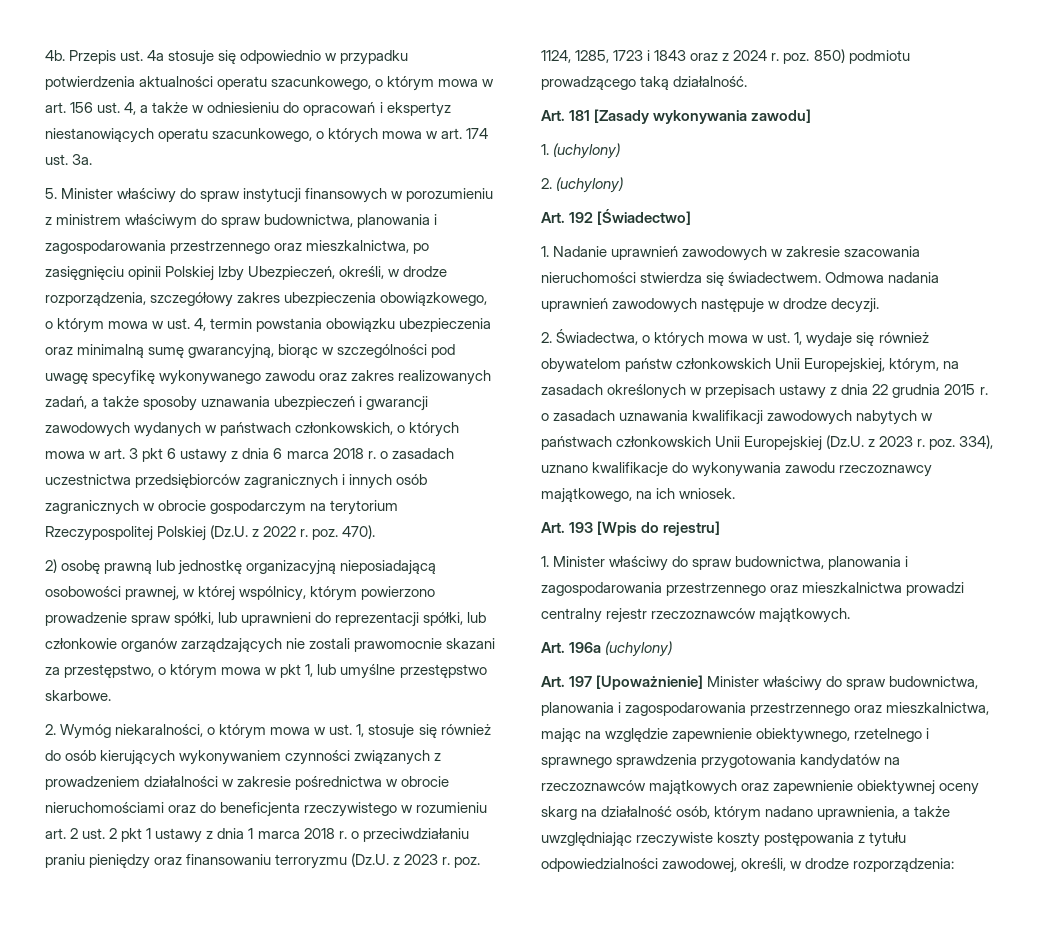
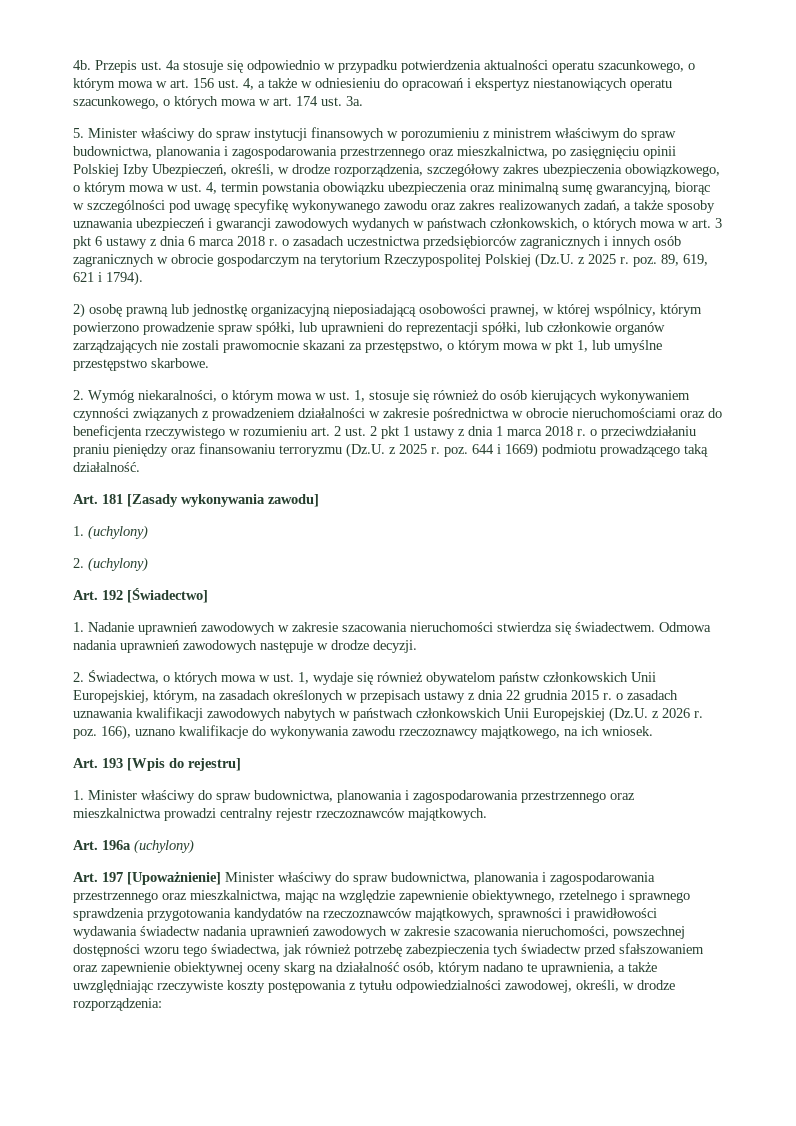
- 5. Minister właściwy do spraw instytucji finansowych w porozumieniu z ministrem właściwym do spraw budownictwa, planowania i zagospodarowania przestrzennego oraz mieszkalnictwa, po zasięgnięciu opinii Polskiej Izby Ubezpieczeń, określi, w drodze rozporządzenia, szczegółowy zakres ubezpieczenia obowiązkowego, o którym mowa w ust. 4, termin powstania obowiązku ubezpieczenia oraz minimalną sumę gwarancyjną, biorąc w szczególności pod uwagę specyfikę wykonywanego zawodu oraz zakres realizowanych zadań, a także sposoby uznawania ubezpieczeń i gwarancji zawodowych wydanych w państwach członkowskich, o których mowa w art. 3 pkt 6 ustawy z dnia 6 marca 2018 r. o zasadach uczestnictwa przedsiębiorców zagranicznych i innych osób zagranicznych w obrocie gospodarczym na terytorium Rzeczypospolitej Polskiej (Dz.U. z 2022 r. poz. 470).
+ 5. Minister właściwy do spraw instytucji finansowych w porozumieniu z ministrem właściwym do spraw budownictwa, planowania i zagospodarowania przestrzennego oraz mieszkalnictwa, po zasięgnięciu opinii Polskiej Izby Ubezpieczeń, określi, w drodze rozporządzenia, szczegółowy zakres ubezpieczenia obowiązkowego, o którym mowa w ust. 4, termin powstania obowiązku ubezpieczenia oraz minimalną sumę gwarancyjną, biorąc w szczególności pod uwagę specyfikę wykonywanego zawodu oraz zakres realizowanych zadań, a także sposoby uznawania ubezpieczeń i gwarancji zawodowych wydanych w państwach członkowskich, o których mowa w art. 3 pkt 6 ustawy z dnia 6 marca 2018 r. o zasadach uczestnictwa przedsiębiorców zagranicznych i innych osób zagranicznych w obrocie gospodarczym na terytorium Rzeczypospolitej Polskiej (Dz.U. z 2025 r. poz. 89, 619, 621 i 1794).
- 2. Wymóg niekaralności, o którym mowa w ust. 1, stosuje się również do osób kierujących wykonywaniem czynności związanych z prowadzeniem działalności w zakresie pośrednictwa w obrocie nieruchomościami oraz do beneficjenta rzeczywistego w rozumieniu art. 2 ust. 2 pkt 1 ustawy z dnia 1 marca 2018 r. o przeciwdziałaniu praniu pieniędzy oraz finansowaniu terroryzmu (Dz.U. z 2023 r. poz. 1124, 1285, 1723 i 1843 oraz z 2024 r. poz. 850) podmiotu prowadzącego taką działalność.
+ 2. Wymóg niekaralności, o którym mowa w ust. 1, stosuje się również do osób kierujących wykonywaniem czynności związanych z prowadzeniem działalności w zakresie pośrednictwa w obrocie nieruchomościami oraz do beneficjenta rzeczywistego w rozumieniu art. 2 ust. 2 pkt 1 ustawy z dnia 1 marca 2018 r. o przeciwdziałaniu praniu pieniędzy oraz finansowaniu terroryzmu (Dz.U. z 2025 r. poz. 644 i 1669) podmiotu prowadzącego taką działalność.
- 2. Świadectwa, o których mowa w ust. 1, wydaje się również obywatelom państw członkowskich Unii Europejskiej, którym, na zasadach określonych w przepisach ustawy z dnia 22 grudnia 2015 r. o zasadach uznawania kwalifikacji zawodowych nabytych w państwach członkowskich Unii Europejskiej (Dz.U. z 2023 r. poz. 334), uznano kwalifikacje do wykonywania zawodu rzeczoznawcy majątkowego, na ich wniosek.
+ 2. Świadectwa, o których mowa w ust. 1, wydaje się również obywatelom państw członkowskich Unii Europejskiej, którym, na zasadach określonych w przepisach ustawy z dnia 22 grudnia 2015 r. o zasadach uznawania kwalifikacji zawodowych nabytych w państwach członkowskich Unii Europejskiej (Dz.U. z 2026 r. poz. 166), uznano kwalifikacje do wykonywania zawodu rzeczoznawcy majątkowego, na ich wniosek.
- Art. 197 [Upoważnienie] Minister właściwy do spraw budownictwa, planowania i zagospodarowania przestrzennego oraz mieszkalnictwa, mając na względzie zapewnienie obiektywnego, rzetelnego i sprawnego sprawdzenia przygotowania kandydatów na rzeczoznawców majątkowych oraz zapewnienie obiektywnej oceny skarg na działalność osób, którym nadano uprawnienia, a także uwzględniając rzeczywiste koszty postępowania z tytułu odpowiedzialności zawodowej, określi, w drodze rozporządzenia:
+ Art. 197 [Upoważnienie] Minister właściwy do spraw budownictwa, planowania i zagospodarowania przestrzennego oraz mieszkalnictwa, mając na względzie zapewnienie obiektywnego, rzetelnego i sprawnego sprawdzenia przygotowania kandydatów na rzeczoznawców majątkowych, sprawności i prawidłowości wydawania świadectw nadania uprawnień zawodowych w zakresie szacowania nieruchomości, powszechnej dostępności wzoru tego świadectwa, jak również potrzebę zabezpieczenia tych świadectw przed sfałszowaniem oraz zapewnienie obiektywnej oceny skarg na działalność osób, którym nadano te uprawnienia, a także uwzględniając rzeczywiste koszty postępowania z tytułu odpowiedzialności zawodowej, określi, w drodze rozporządzenia:

